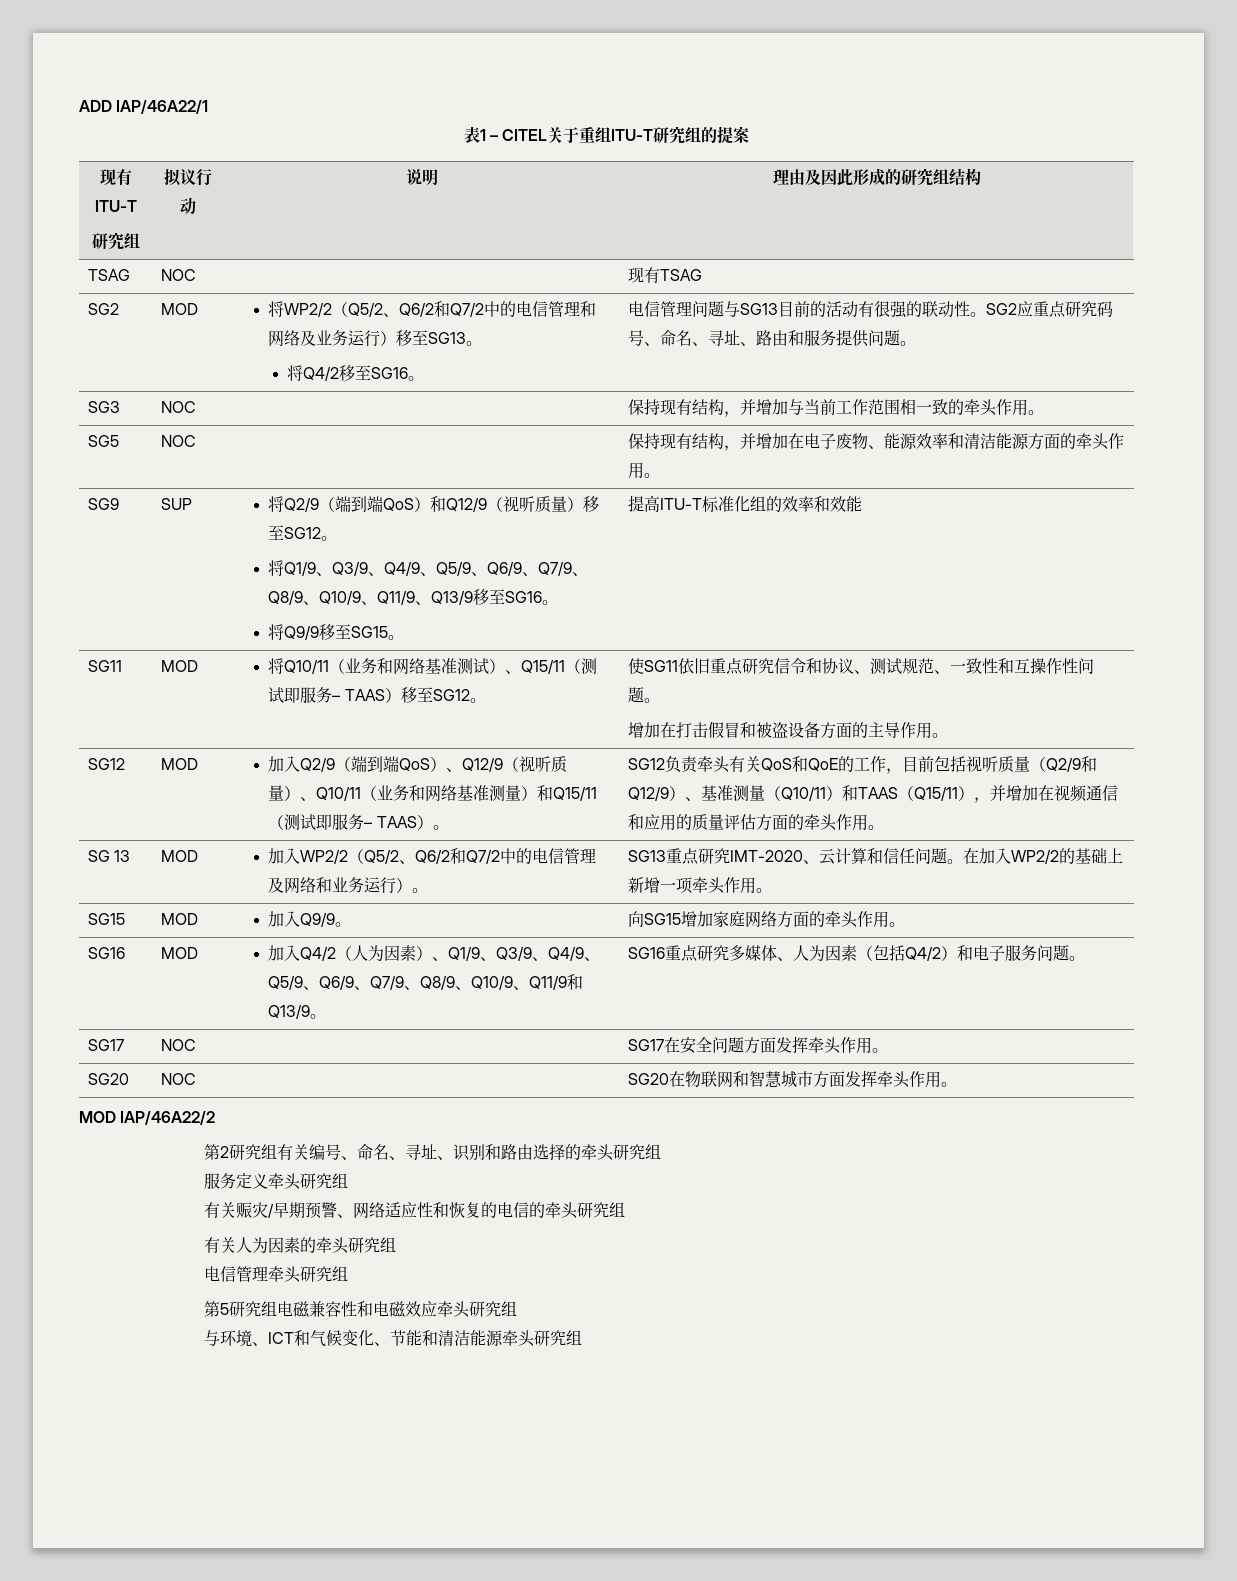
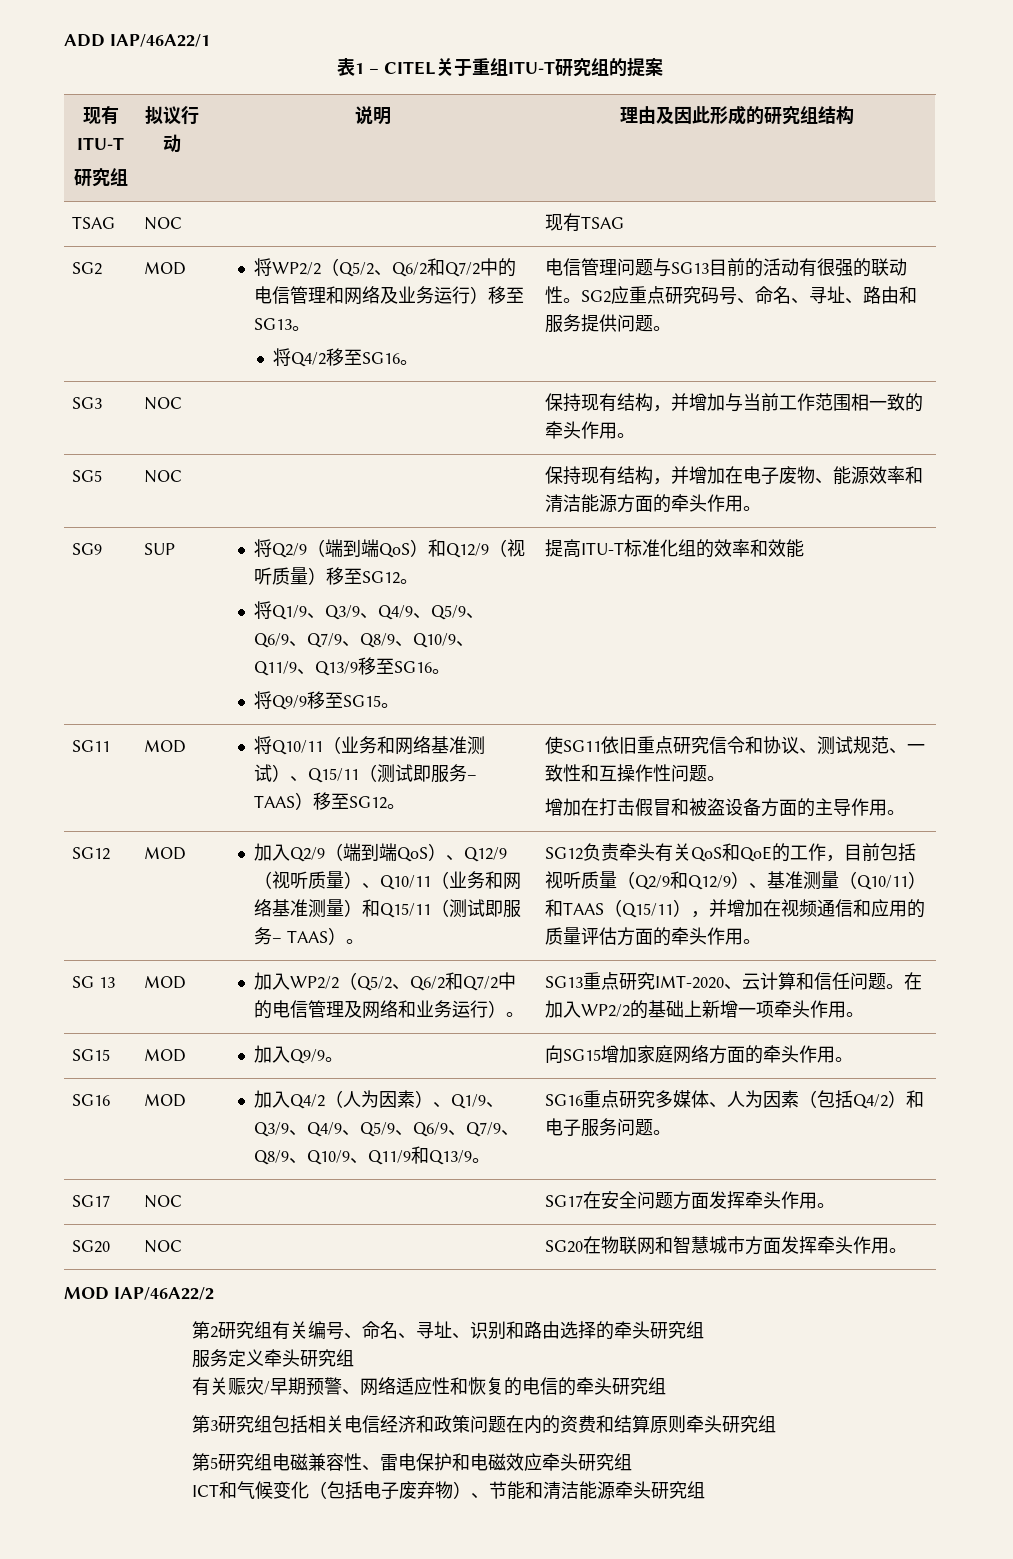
- 有关人为因素的牵头研究组
- 电信管理牵头研究组
+ 第3研究组包括相关电信经济和政策问题在内的资费和结算原则牵头研究组
- 第5研究组电磁兼容性和电磁效应牵头研究组
+ 第5研究组电磁兼容性、雷电保护和电磁效应牵头研究组
- 与环境、ICT和气候变化、节能和清洁能源牵头研究组
+ ICT和气候变化（包括电子废弃物）、节能和清洁能源牵头研究组

